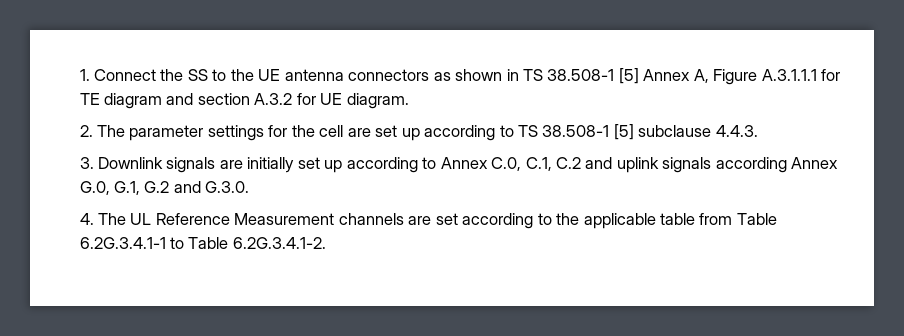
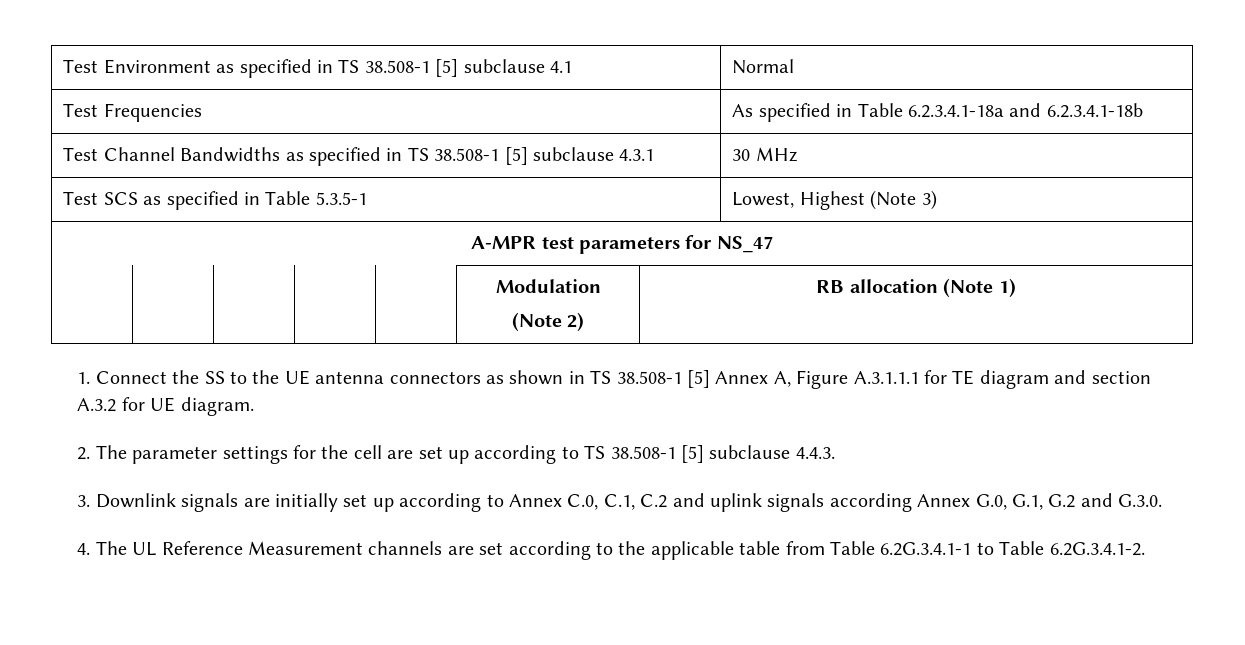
+ Test Environment as specified in TS 38.508-1 [5] subclause 4.1 | Normal
+ Test Frequencies | As specified in Table 6.2.3.4.1-18a and 6.2.3.4.1-18b
+ Test Channel Bandwidths as specified in TS 38.508-1 [5] subclause 4.3.1 | 30 MHz
+ Test SCS as specified in Table 5.3.5-1 | Lowest, Highest (Note 3)
+ A-MPR test parameters for NS_47
+ | | | | | Modulation
+ (Note 2) | RB allocation (Note 1)

